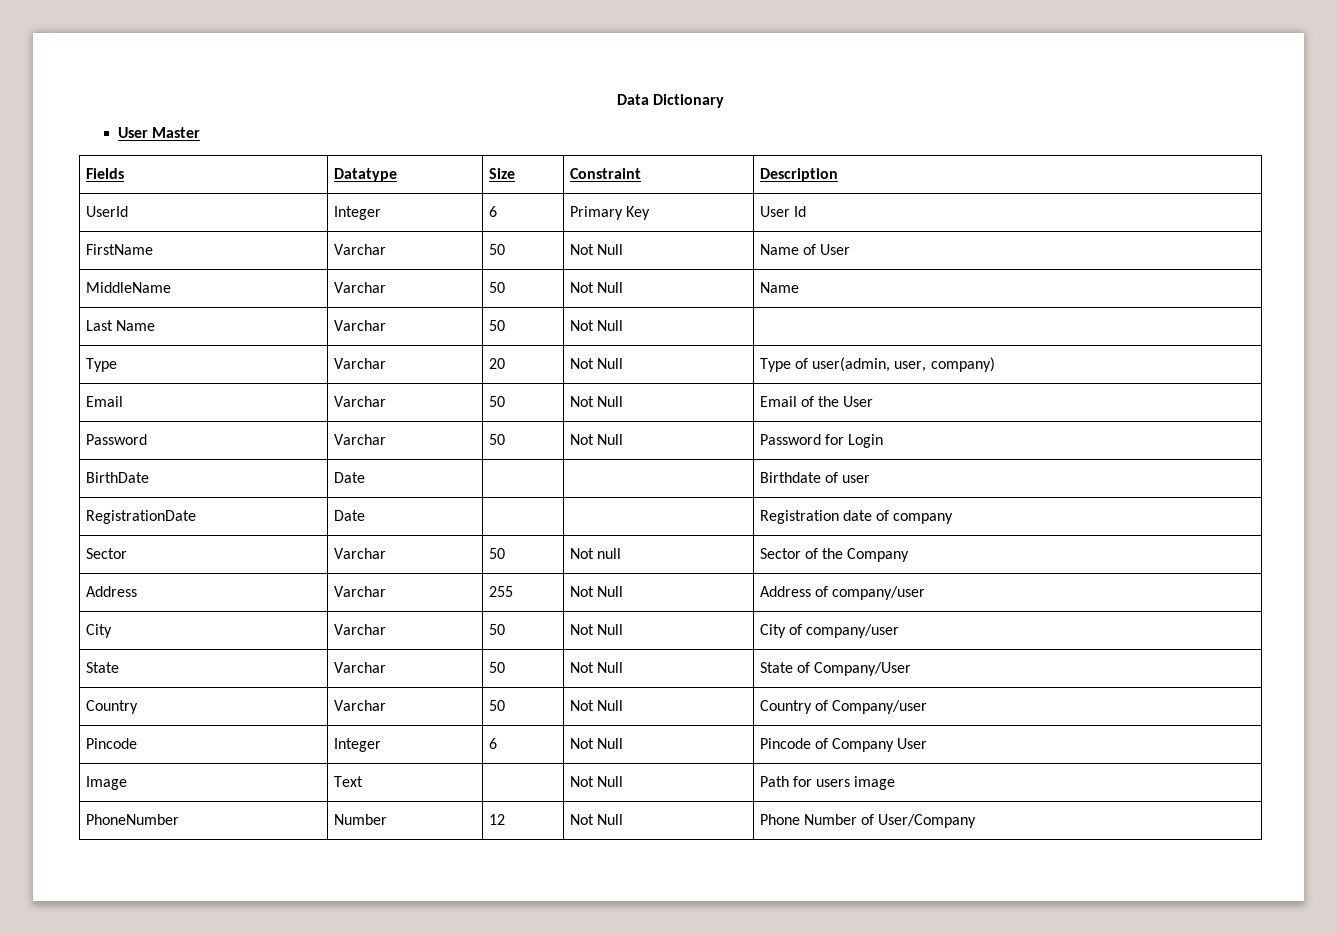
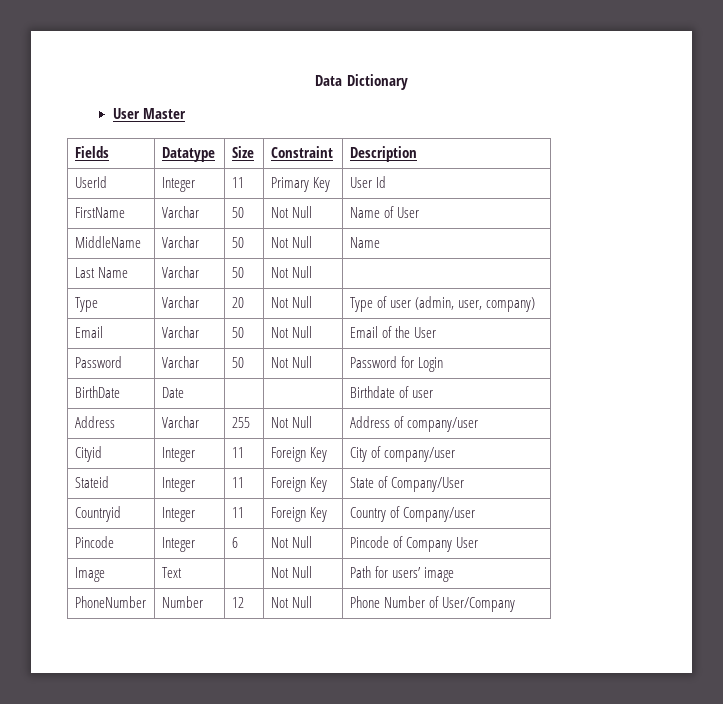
- UserId | Integer | 6 | Primary Key | User Id
+ UserId | Integer | 11 | Primary Key | User Id
- Type | Varchar | 20 | Not Null | Type of user(admin, user, company)
+ Type | Varchar | 20 | Not Null | Type of user (admin, user, company)
- RegistrationDate | Date | | | Registration date of company
- Sector | Varchar | 50 | Not null | Sector of the Company
- City | Varchar | 50 | Not Null | City of company/user
- State | Varchar | 50 | Not Null | State of Company/User
- Country | Varchar | 50 | Not Null | Country of Company/user
+ Cityid | Integer | 11 | Foreign Key | City of company/user
+ Stateid | Integer | 11 | Foreign Key | State of Company/User
+ Countryid | Integer | 11 | Foreign Key | Country of Company/user
- Image | Text | | Not Null | Path for users image
+ Image | Text | | Not Null | Path for users’ image

